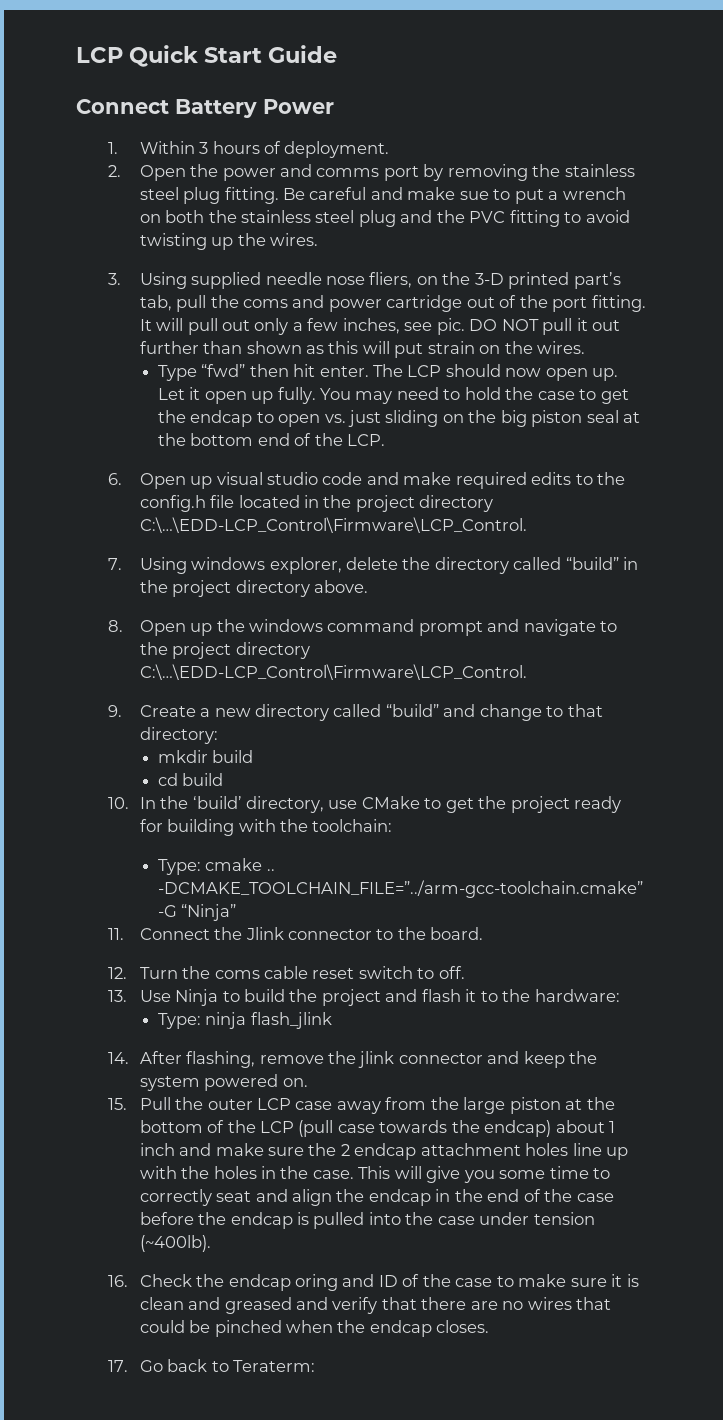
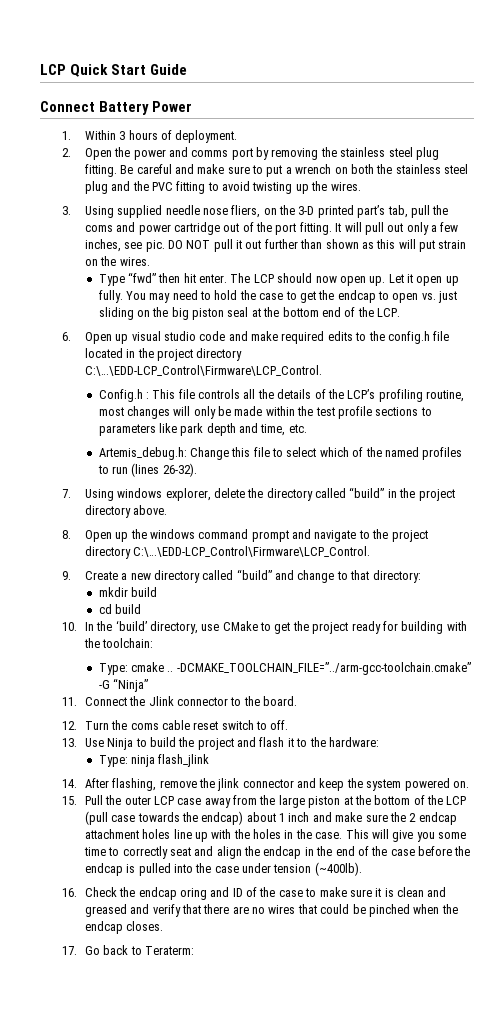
- Be careful and make sue to put a wrench on both the stainless steel plug and the PVC fitting to avoid twisting up the wires.
+ Be careful and make sure to put a wrench on both the stainless steel plug and the PVC fitting to avoid twisting up the wires.
+ Config.h : This file controls all the details of the LCP’s profiling routine, most changes will only be made within the test profile sections to parameters like park depth and time, etc.
+ Artemis_debug.h: Change this file to select which of the named profiles to run (lines 26-32).

